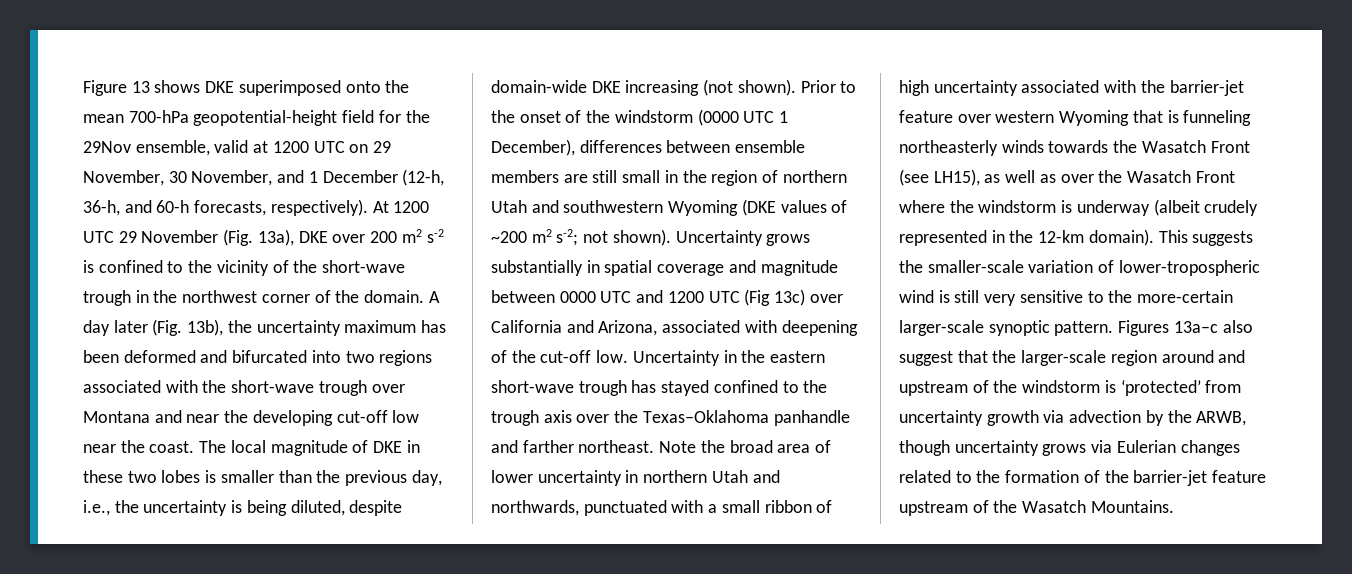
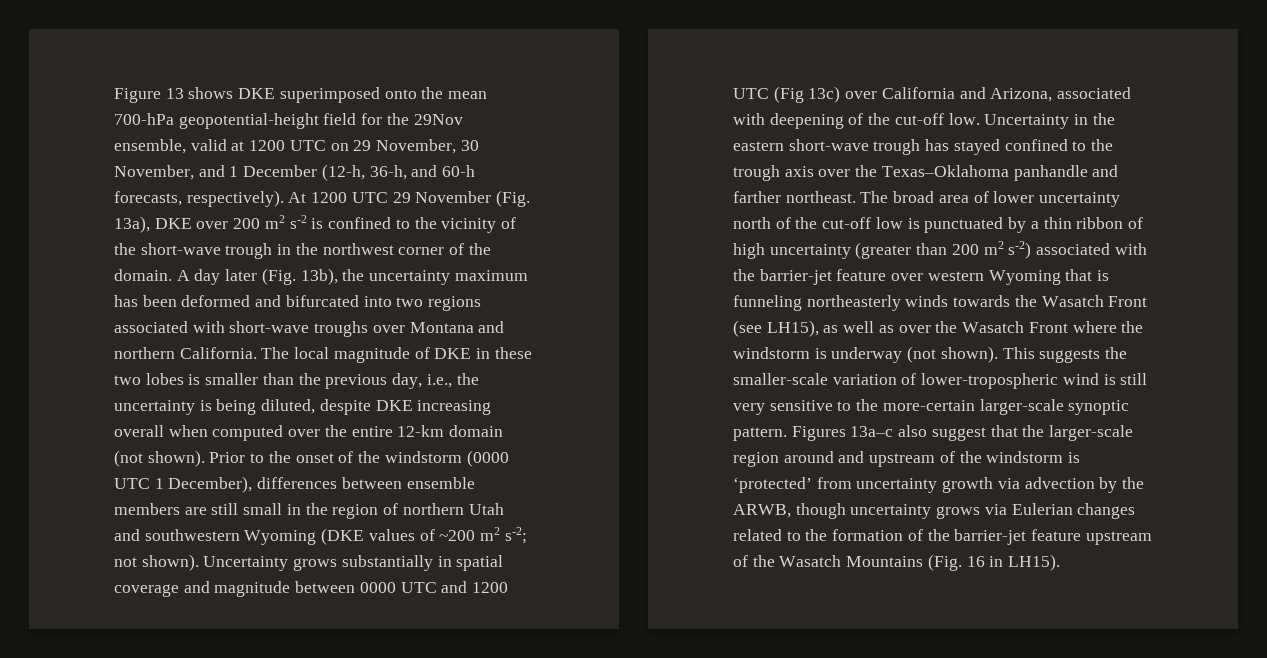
- A day later (Fig. 13b), the uncertainty maximum has been deformed and bifurcated into two regions associated with the short-wave trough over Montana and near the developing cut-off low near the coast.
+ A day later (Fig. 13b), the uncertainty maximum has been deformed and bifurcated into two regions associated with short-wave troughs over Montana and northern California.
- The local magnitude of DKE in these two lobes is smaller than the previous day, i.e., the uncertainty is being diluted, despite domain-wide DKE increasing (not shown).
+ The local magnitude of DKE in these two lobes is smaller than the previous day, i.e., the uncertainty is being diluted, despite DKE increasing overall when computed over the entire 12-km domain (not shown).
- Note the broad area of lower uncertainty in northern Utah and northwards, punctuated with a small ribbon of high uncertainty associated with the barrier-jet feature over western Wyoming that is funneling northeasterly winds towards the Wasatch Front (see LH15), as well as over the Wasatch Front where the windstorm is underway (albeit crudely represented in the 12-km domain).
+ The broad area of lower uncertainty north of the cut-off low is punctuated by a thin ribbon of high uncertainty (greater than 200 m2 s-2) associated with the barrier-jet feature over western Wyoming that is funneling northeasterly winds towards the Wasatch Front (see LH15), as well as over the Wasatch Front where the windstorm is underway (not shown).
- Figures 13a–c also suggest that the larger-scale region around and upstream of the windstorm is ‘protected’ from uncertainty growth via advection by the ARWB, though uncertainty grows via Eulerian changes related to the formation of the barrier-jet feature upstream of the Wasatch Mountains.
+ Figures 13a–c also suggest that the larger-scale region around and upstream of the windstorm is ‘protected’ from uncertainty growth via advection by the ARWB, though uncertainty grows via Eulerian changes related to the formation of the barrier-jet feature upstream of the Wasatch Mountains (Fig. 16 in LH15).

